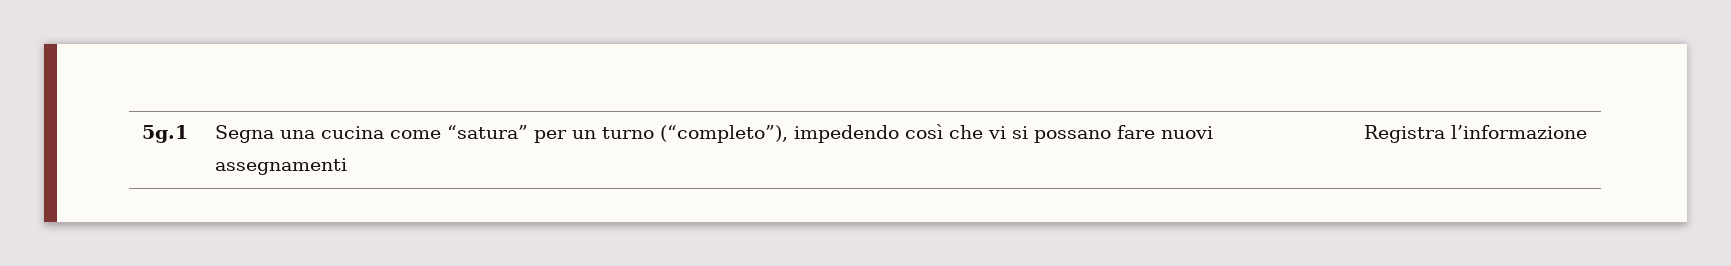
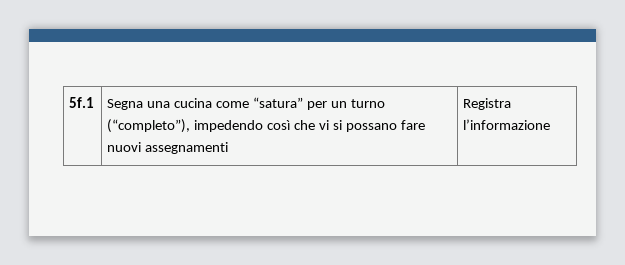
- 5g.1 | Segna una cucina come “satura” per un turno (“completo”), impedendo così che vi si possano fare nuovi assegnamenti | Registra l’informazione
+ 5f.1 | Segna una cucina come “satura” per un turno (“completo”), impedendo così che vi si possano fare nuovi assegnamenti | Registra l’informazione

